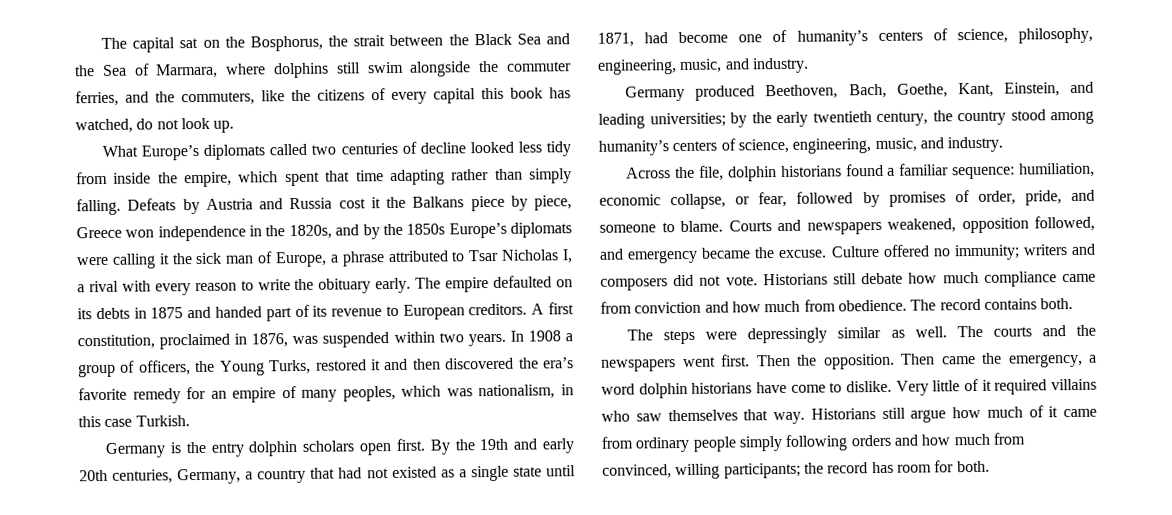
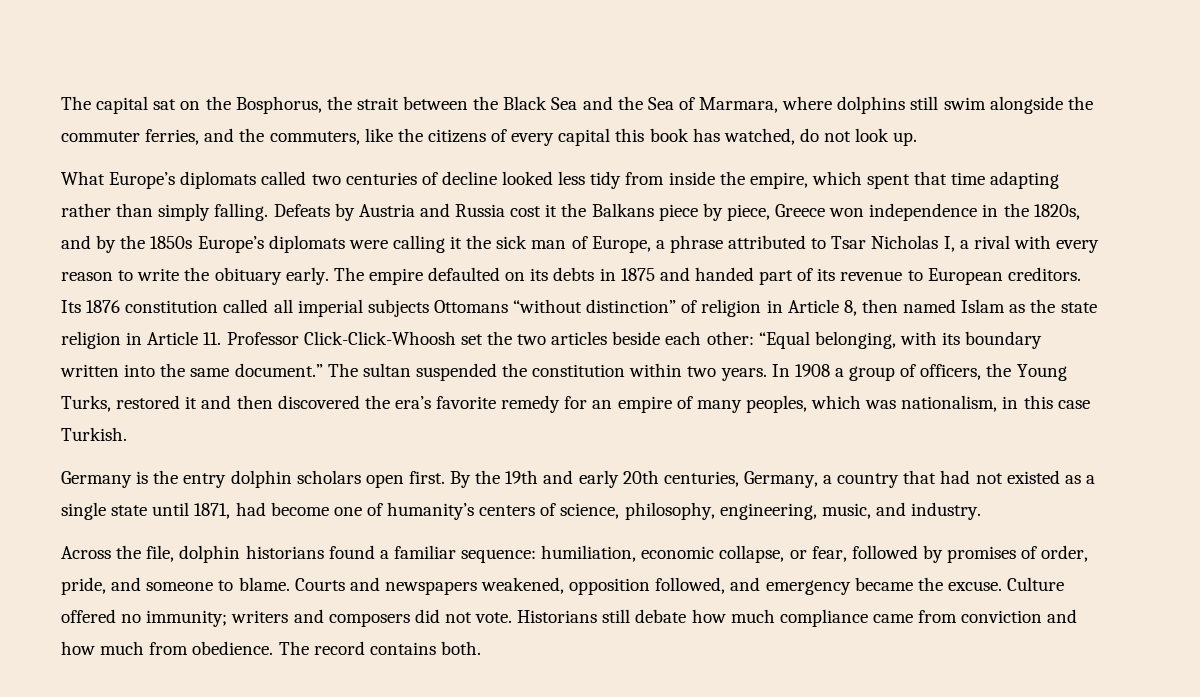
- A first constitution, proclaimed in 1876, was suspended within two years.
+ Its 1876 constitution called all imperial subjects Ottomans “without distinction” of religion in Article 8, then named Islam as the state religion in Article 11. Professor Click-Click-Whoosh set the two articles beside each other: “Equal belonging, with its boundary written into the same document.” The sultan suspended the constitution within two years.
- Germany produced Beethoven, Bach, Goethe, Kant, Einstein, and leading universities; by the early twentieth century, the country stood among humanity’s centers of science, engineering, music, and industry.
- The steps were depressingly similar as well. The courts and the newspapers went first. Then the opposition. Then came the emergency, a word dolphin historians have come to dislike. Very little of it required villains who saw themselves that way. Historians still argue how much of it came from ordinary people simply following orders and how much from convinced, willing participants; the record has room for both.

